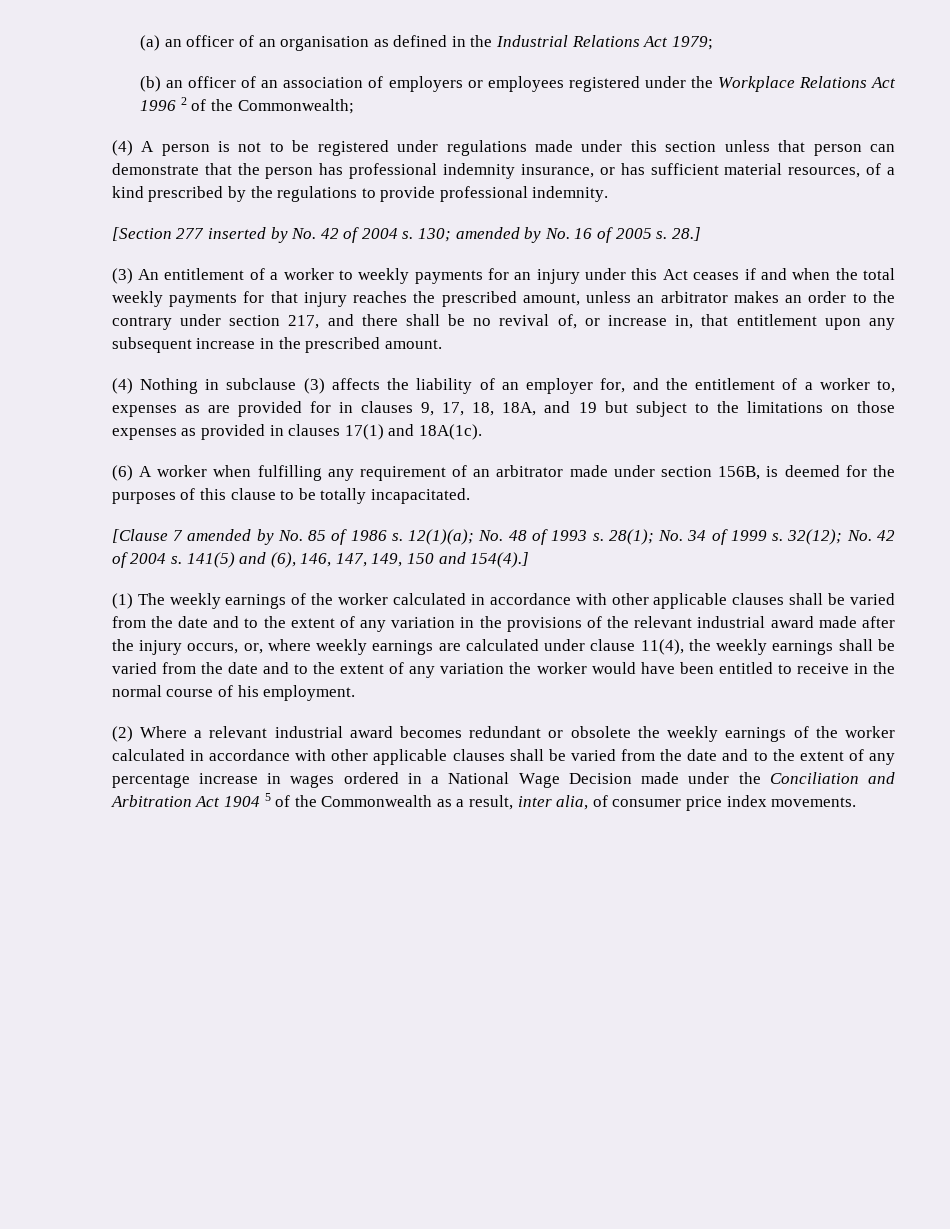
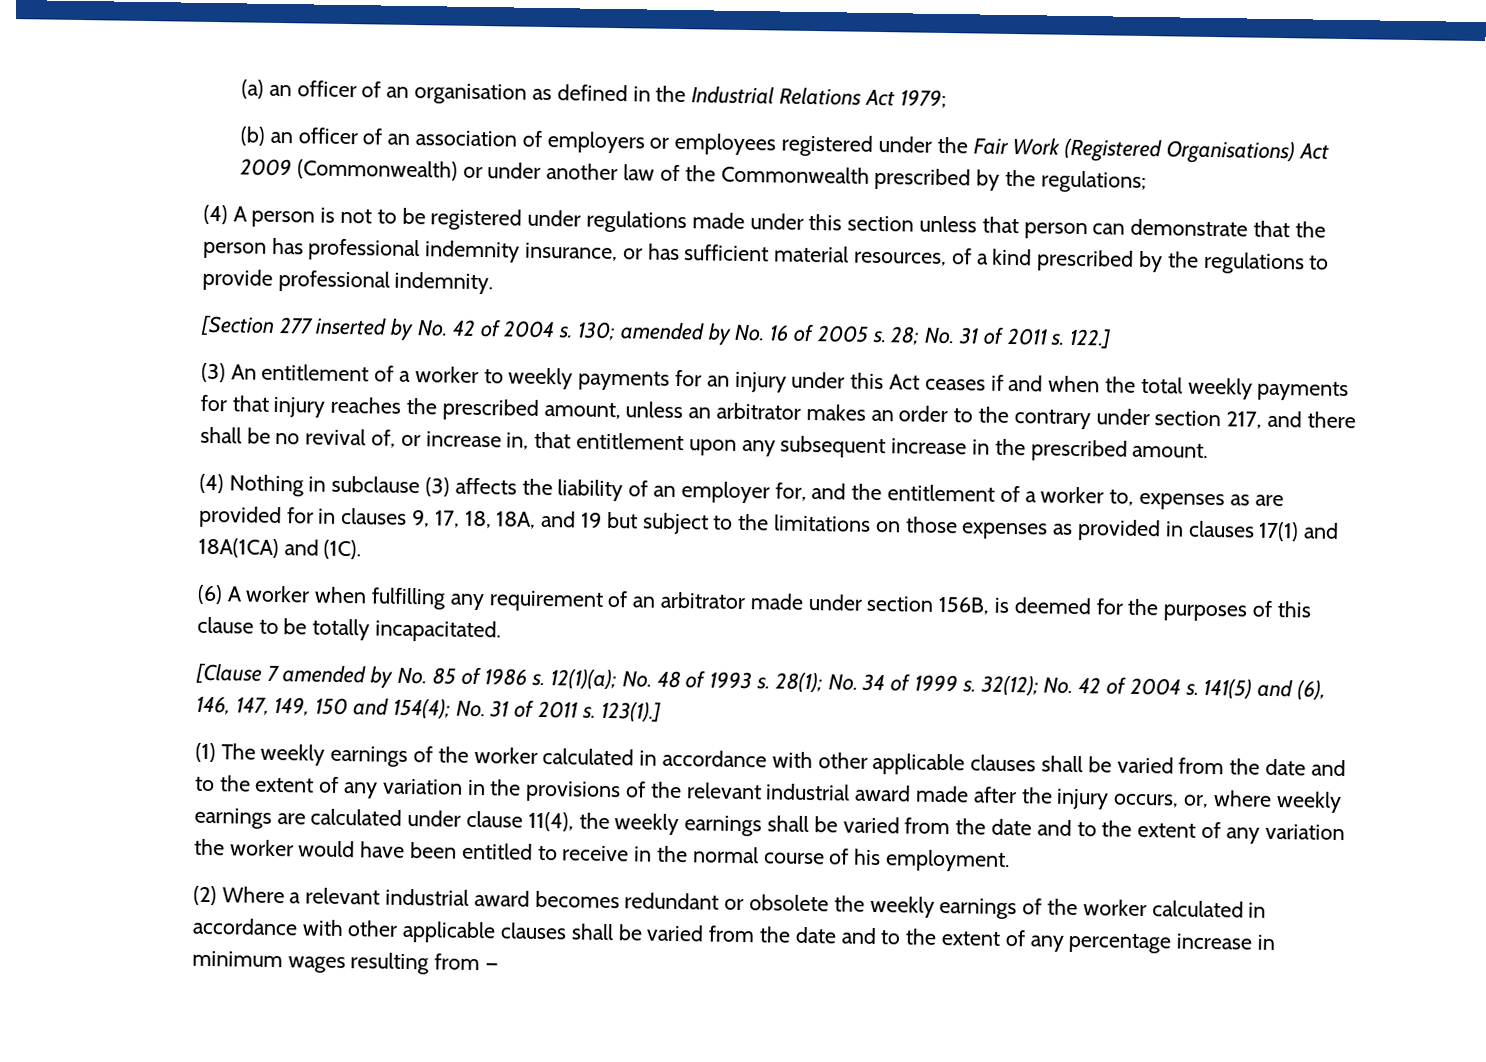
- (b) an officer of an association of employers or employees registered under the Workplace Relations Act 1996 2 of the Commonwealth;
+ (b) an officer of an association of employers or employees registered under the Fair Work (Registered Organisations) Act 2009 (Commonwealth) or under another law of the Commonwealth prescribed by the regulations;
- 28.]
+ 28; No. 31 of 2011 s. 122.]
- (4) Nothing in subclause (3) affects the liability of an employer for, and the entitlement of a worker to, expenses as are provided for in clauses 9, 17, 18, 18A, and 19 but subject to the limitations on those expenses as provided in clauses 17(1) and 18A(1c).
+ (4) Nothing in subclause (3) affects the liability of an employer for, and the entitlement of a worker to, expenses as are provided for in clauses 9, 17, 18, 18A, and 19 but subject to the limitations on those expenses as provided in clauses 17(1) and 18A(1CA) and (1C).
- 141(5) and (6), 146, 147, 149, 150 and 154(4).]
+ 141(5) and (6), 146, 147, 149, 150 and 154(4); No. 31 of 2011 s. 123(1).]
- (2) Where a relevant industrial award becomes redundant or obsolete the weekly earnings of the worker calculated in accordance with other applicable clauses shall be varied from the date and to the extent of any percentage increase in wages ordered in a National Wage Decision made under the Conciliation and Arbitration Act 1904 5 of the Commonwealth as a result, inter alia, of consumer price index movements.
+ (2) Where a relevant industrial award becomes redundant or obsolete the weekly earnings of the worker calculated in accordance with other applicable clauses shall be varied from the date and to the extent of any percentage increase in minimum wages resulting from —

